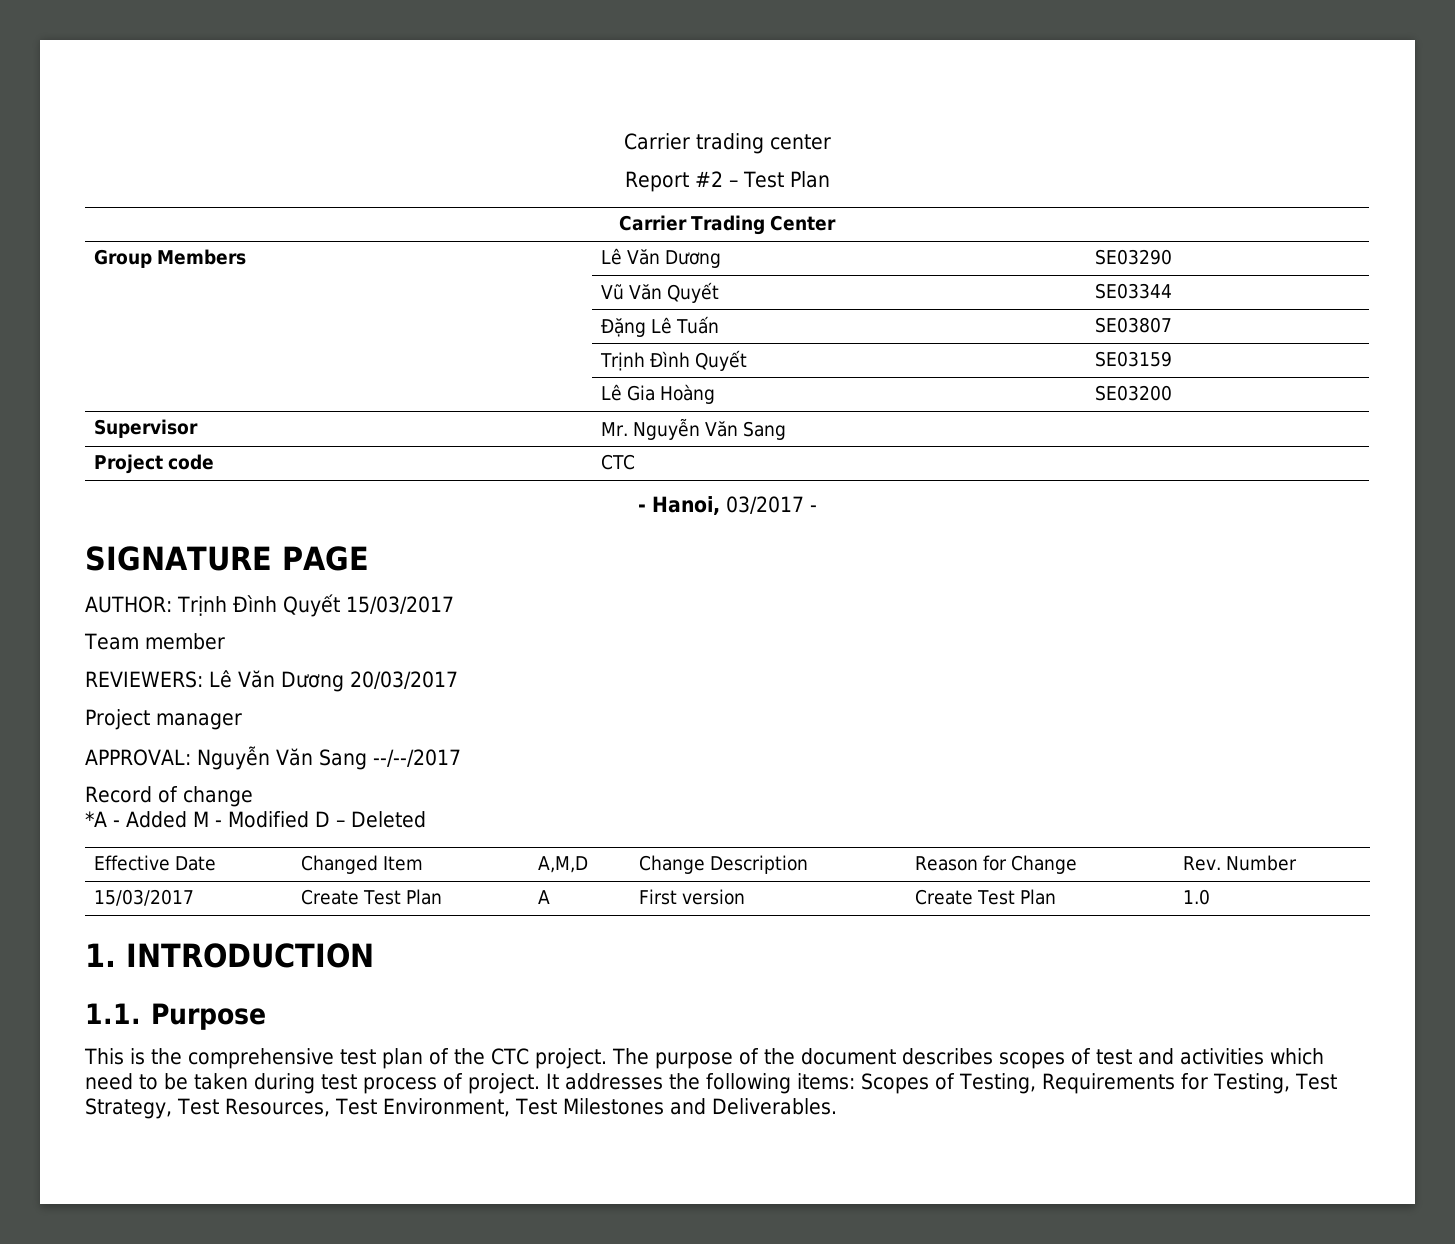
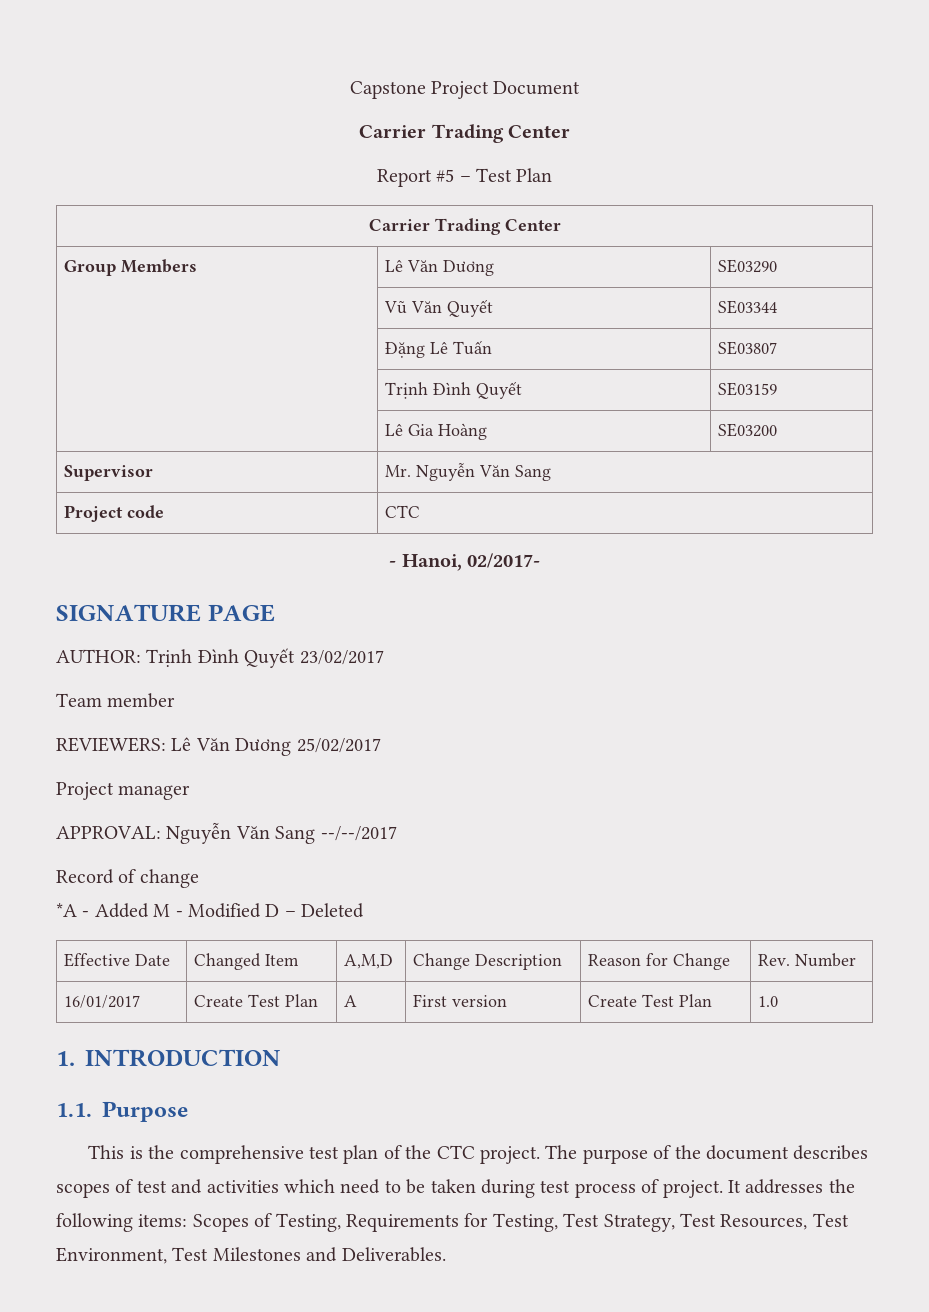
- Carrier trading center
+ Capstone Project Document
+ Carrier Trading Center
- Report #2 – Test Plan
+ Report #5 – Test Plan
- - Hanoi, 03/2017 -
+ - Hanoi, 02/2017-
- AUTHOR: Trịnh Đình Quyết 15/03/2017
+ AUTHOR: Trịnh Đình Quyết 23/02/2017
- REVIEWERS: Lê Văn Dương 20/03/2017
+ REVIEWERS: Lê Văn Dương 25/02/2017
- 15/03/2017 | Create Test Plan | A | First version | Create Test Plan | 1.0
+ 16/01/2017 | Create Test Plan | A | First version | Create Test Plan | 1.0

